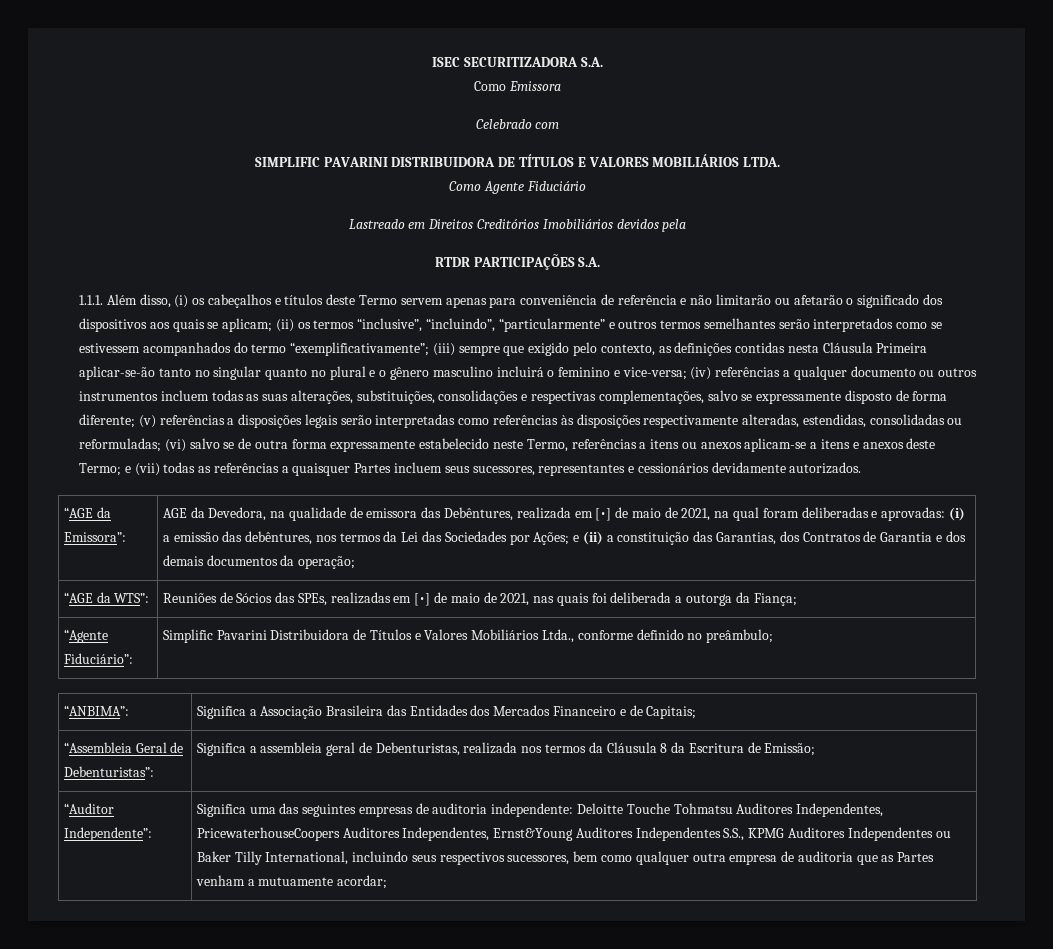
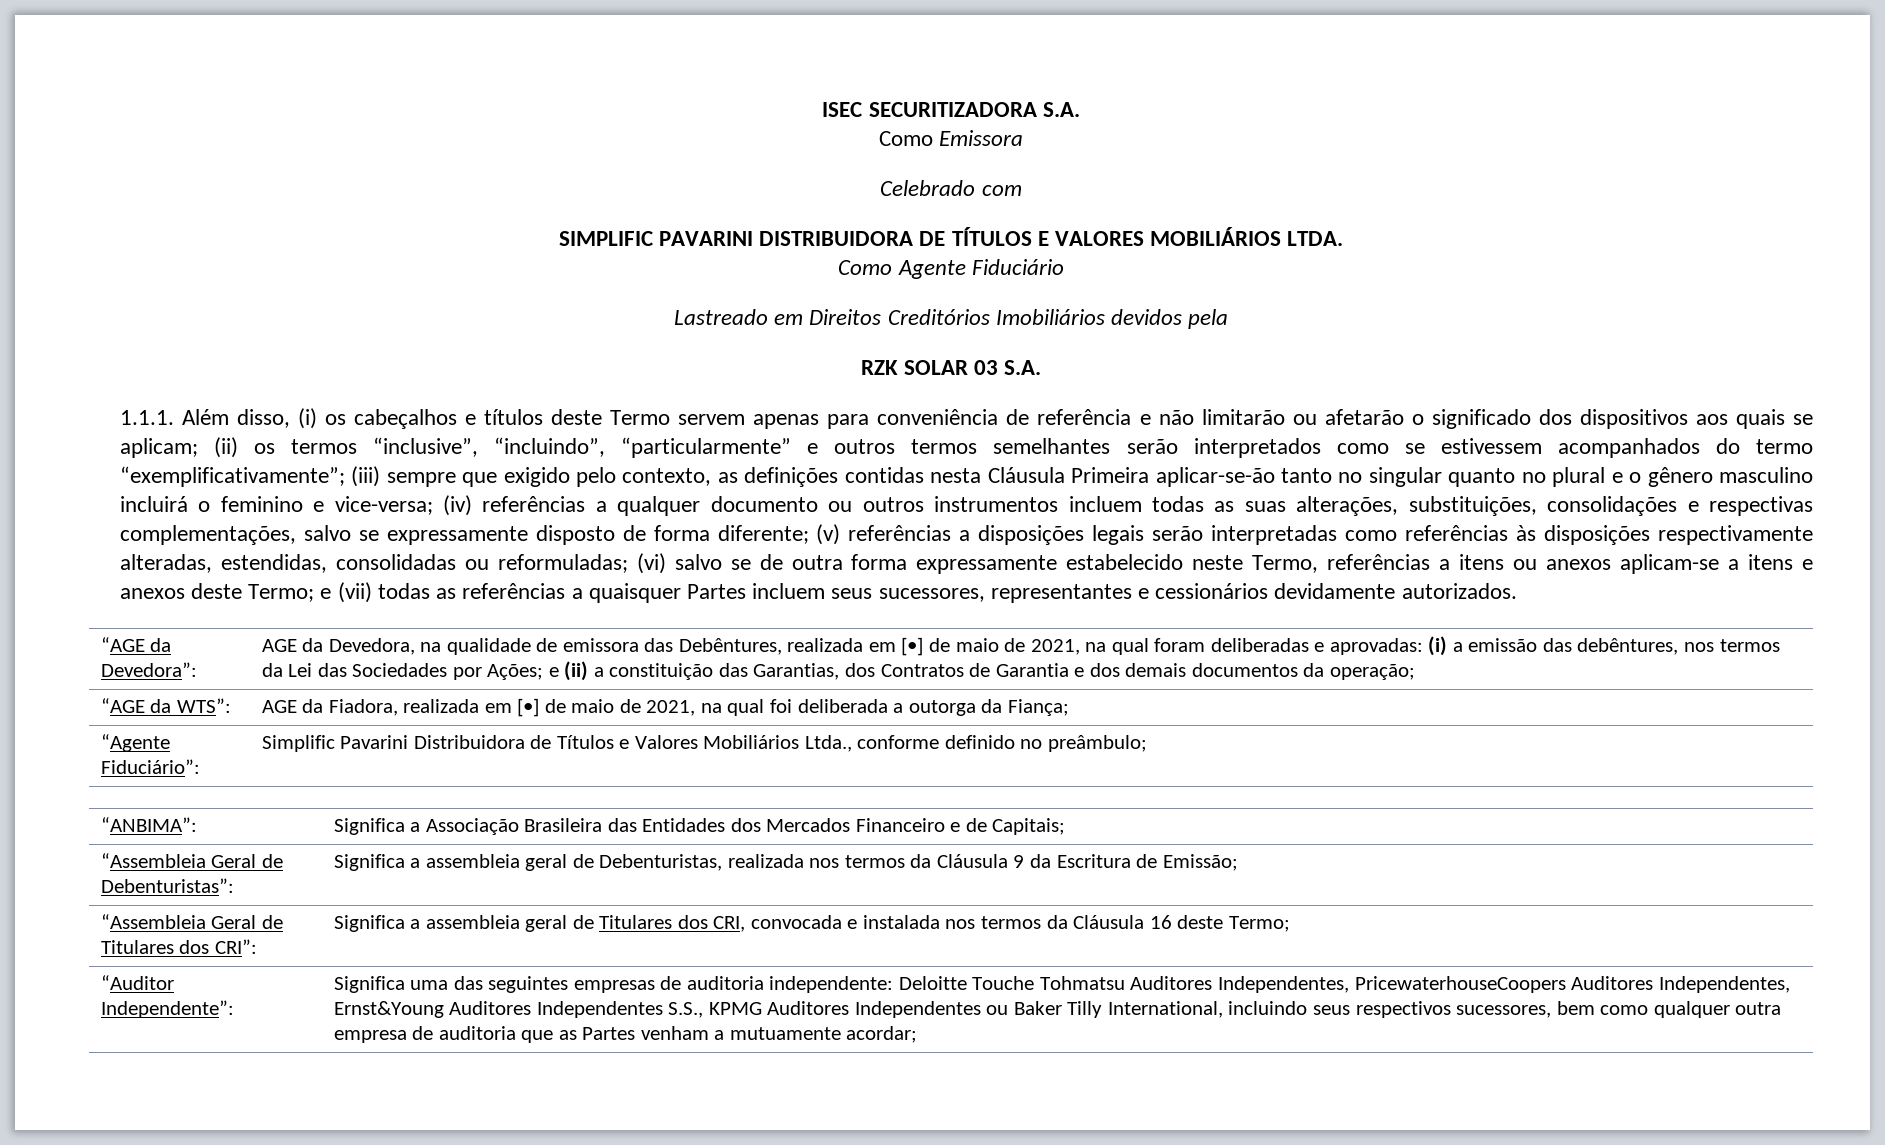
- RTDR PARTICIPAÇÕES S.A.
+ RZK SOLAR 03 S.A.
- “AGE da Emissora”:
+ “AGE da Devedora”:
- “AGE da WTS”: | Reuniões de Sócios das SPEs, realizadas em [•] de maio de 2021, nas quais foi deliberada a outorga da Fiança;
+ “AGE da WTS”: | AGE da Fiadora, realizada em [•] de maio de 2021, na qual foi deliberada a outorga da Fiança;
- “Assembleia Geral de Debenturistas”: | Significa a assembleia geral de Debenturistas, realizada nos termos da Cláusula 8 da Escritura de Emissão;
+ “Assembleia Geral de Debenturistas”: | Significa a assembleia geral de Debenturistas, realizada nos termos da Cláusula 9 da Escritura de Emissão;
+ “Assembleia Geral de Titulares dos CRI”: | Significa a assembleia geral de Titulares dos CRI, convocada e instalada nos termos da Cláusula 16 deste Termo;

